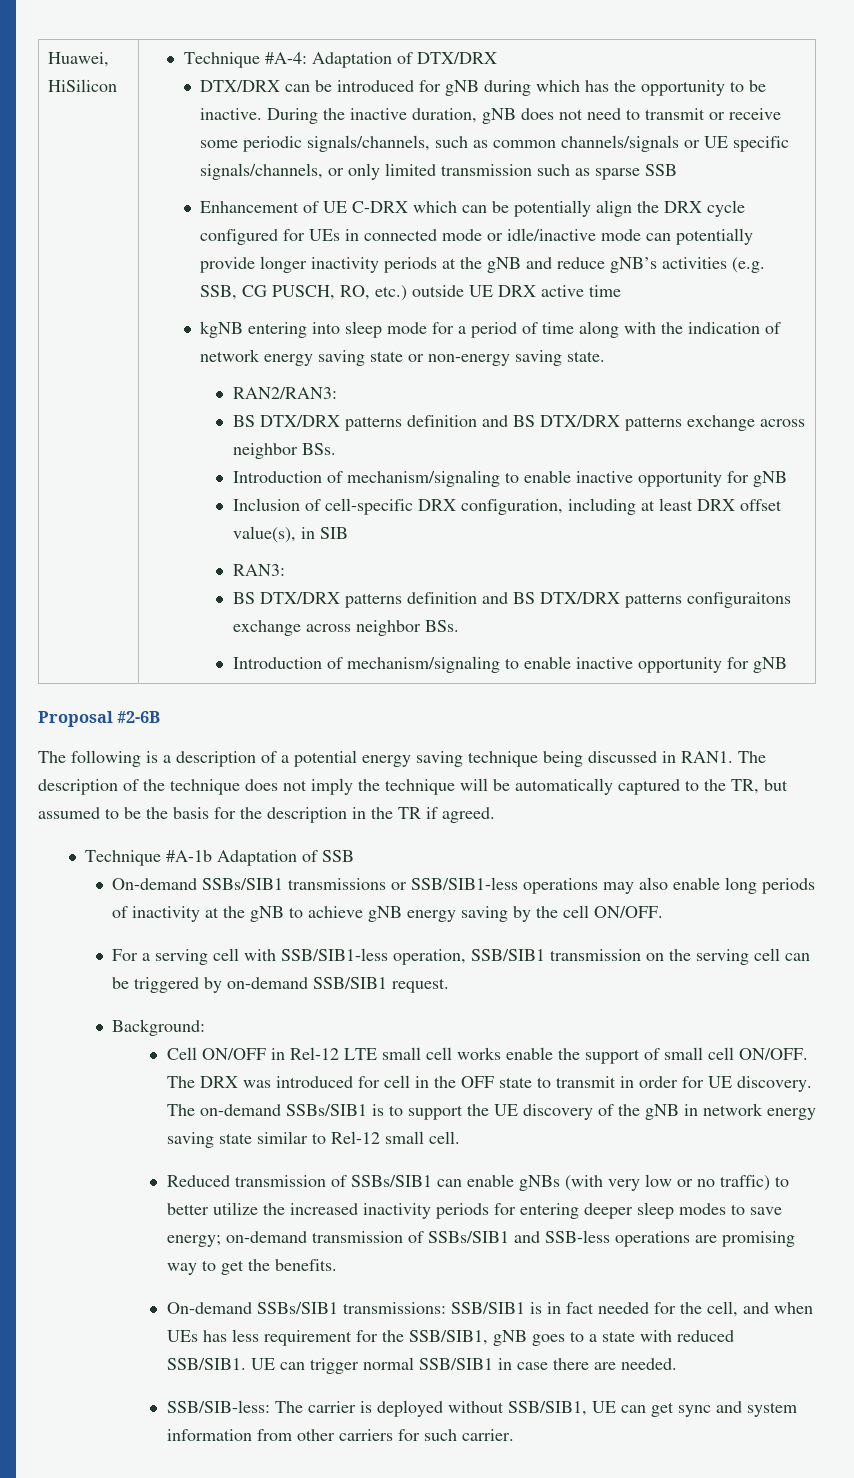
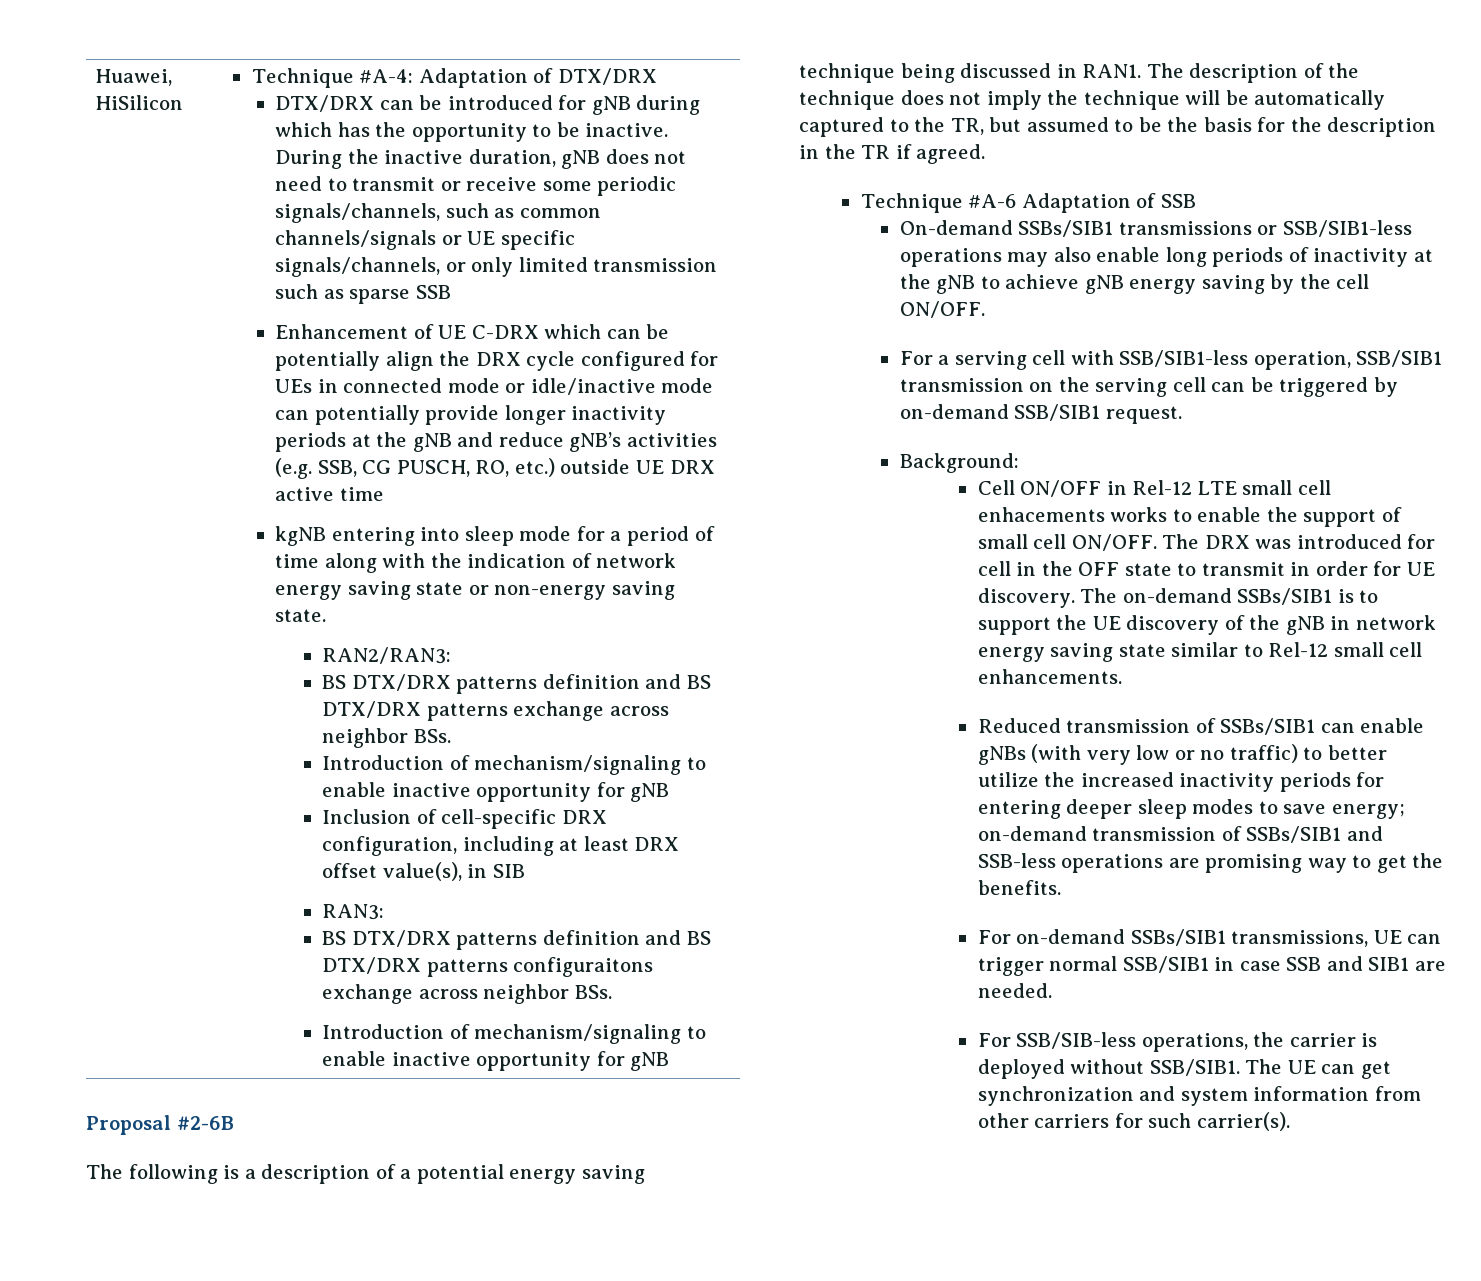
- Technique #A-1b Adaptation of SSB
+ Technique #A-6 Adaptation of SSB
- Cell ON/OFF in Rel-12 LTE small cell works enable the support of small cell ON/OFF.
+ Cell ON/OFF in Rel-12 LTE small cell enhacements works to enable the support of small cell ON/OFF.
- The on-demand SSBs/SIB1 is to support the UE discovery of the gNB in network energy saving state similar to Rel-12 small cell.
+ The on-demand SSBs/SIB1 is to support the UE discovery of the gNB in network energy saving state similar to Rel-12 small cell enhancements.
- On-demand SSBs/SIB1 transmissions: SSB/SIB1 is in fact needed for the cell, and when UEs has less requirement for the SSB/SIB1, gNB goes to a state with reduced SSB/SIB1. UE can trigger normal SSB/SIB1 in case there are needed.
+ For on-demand SSBs/SIB1 transmissions, UE can trigger normal SSB/SIB1 in case SSB and SIB1 are needed.
- SSB/SIB-less: The carrier is deployed without SSB/SIB1, UE can get sync and system information from other carriers for such carrier.
+ For SSB/SIB-less operations, the carrier is deployed without SSB/SIB1. The UE can get synchronization and system information from other carriers for such carrier(s).

